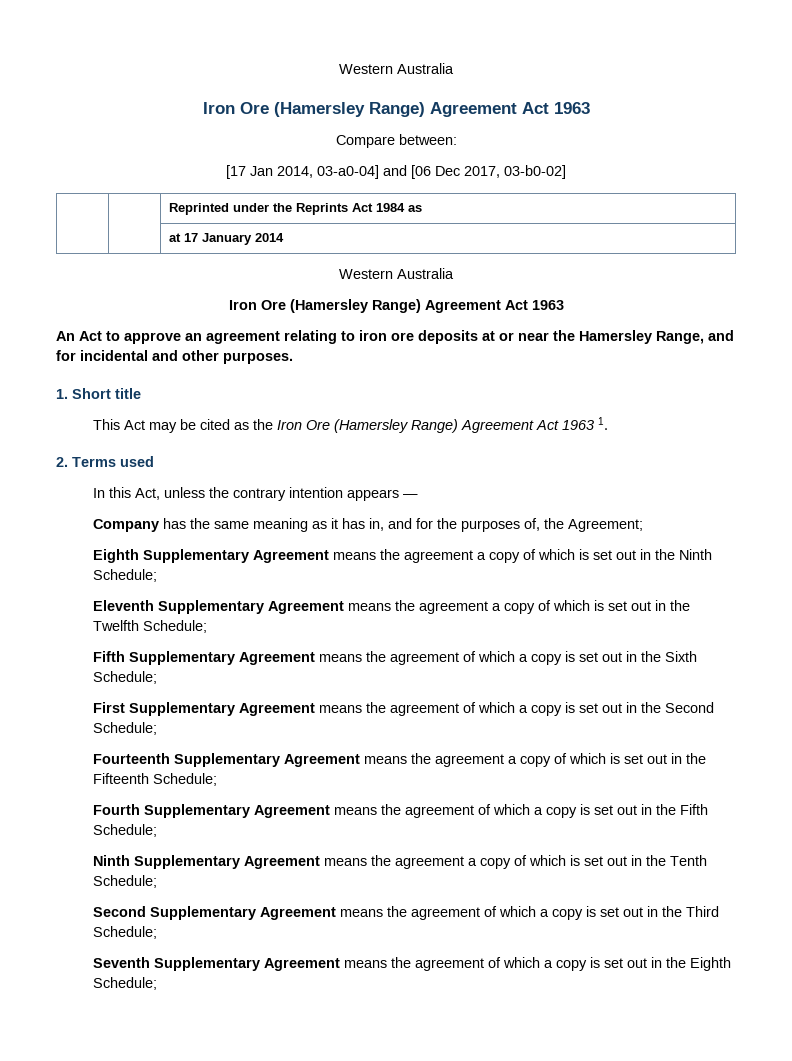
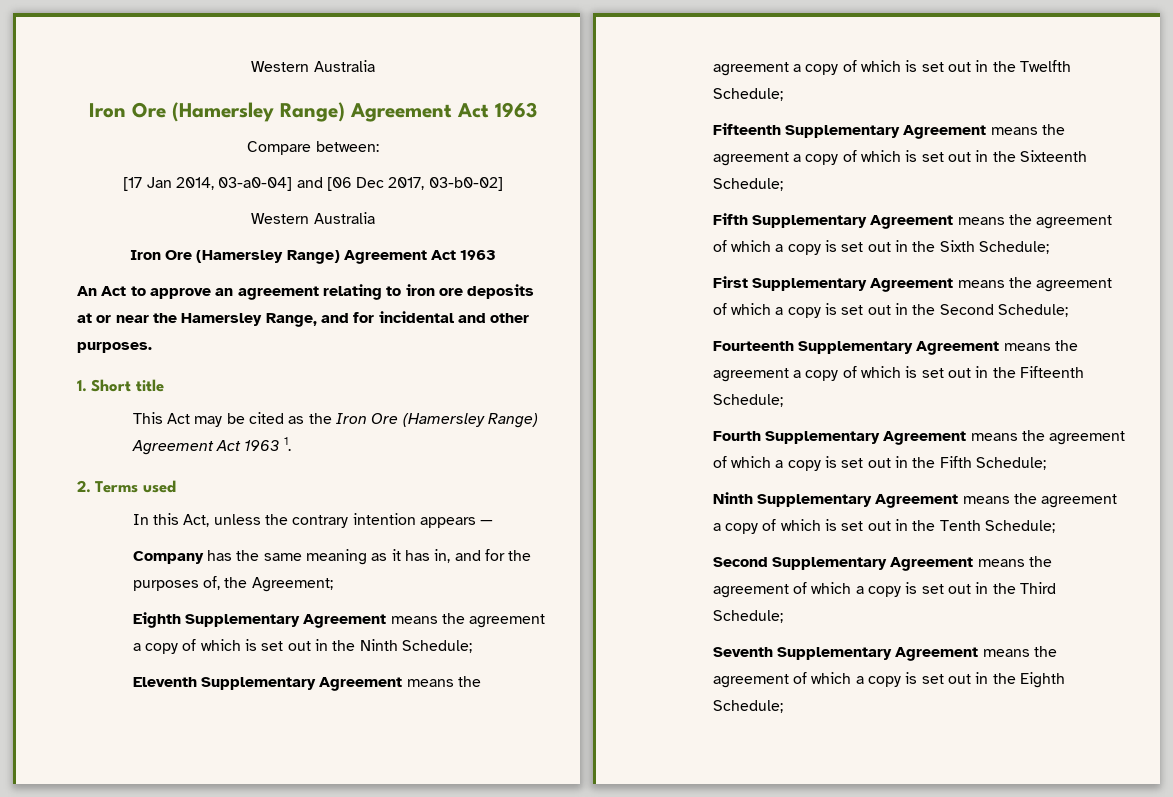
- | | Reprinted under the Reprints Act 1984 as
- | | at 17 January 2014
+ Fifteenth Supplementary Agreement means the agreement a copy of which is set out in the Sixteenth Schedule;

